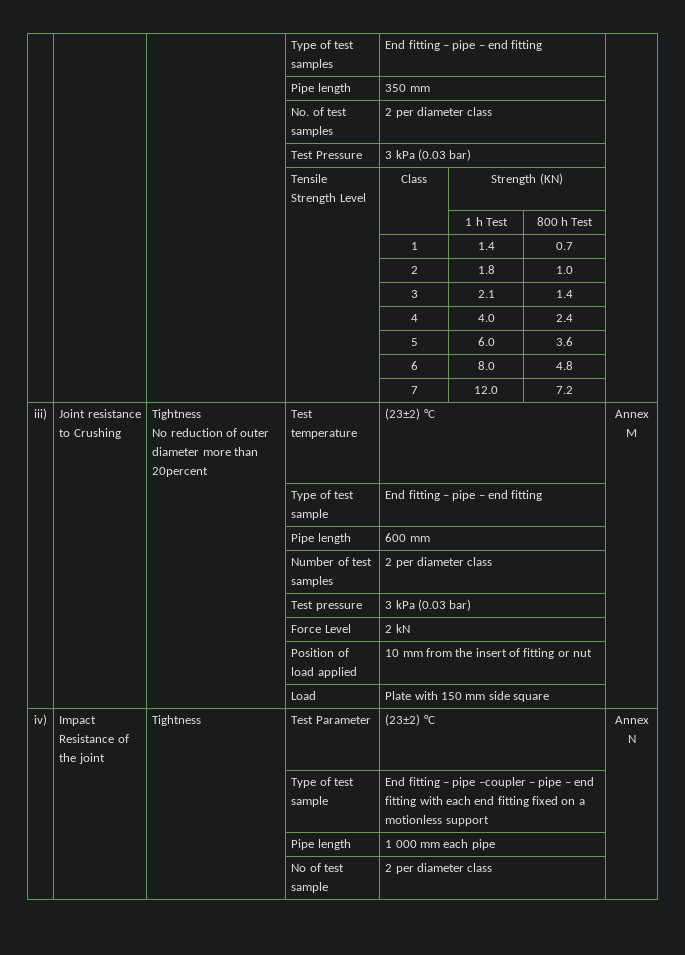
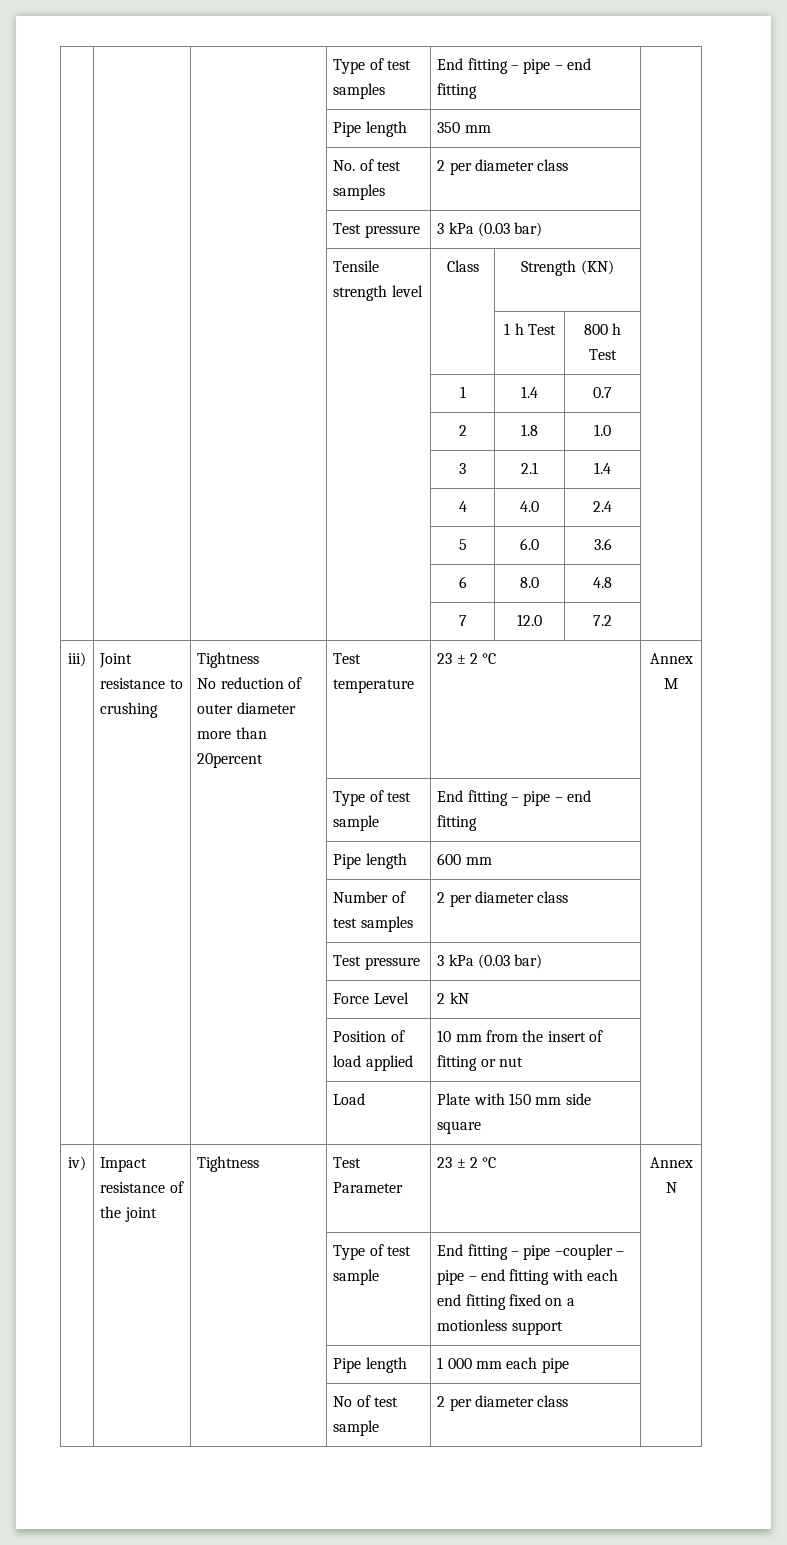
  | | | No. of test samples | 2 per diameter class |
- | | | Test Pressure | 3 kPa (0.03 bar) |
+ | | | Test pressure | 3 kPa (0.03 bar) |
- | | | Tensile Strength Level | Class | Strength (KN) |
+ | | | Tensile strength level | Class | Strength (KN) |
- iii) | Joint resistance to Crushing | Tightness
- No reduction of outer diameter more than 20percent | Test temperature | (23±2) °C | Annex M
+ iii) | Joint resistance to crushing | Tightness
+ No reduction of outer diameter more than 20percent | Test temperature | 23 ± 2 °C | Annex M
- iv) | Impact Resistance of the joint | Tightness | Test Parameter | (23±2) °C | Annex N
+ iv) | Impact resistance of the joint | Tightness | Test Parameter | 23 ± 2 °C | Annex N

